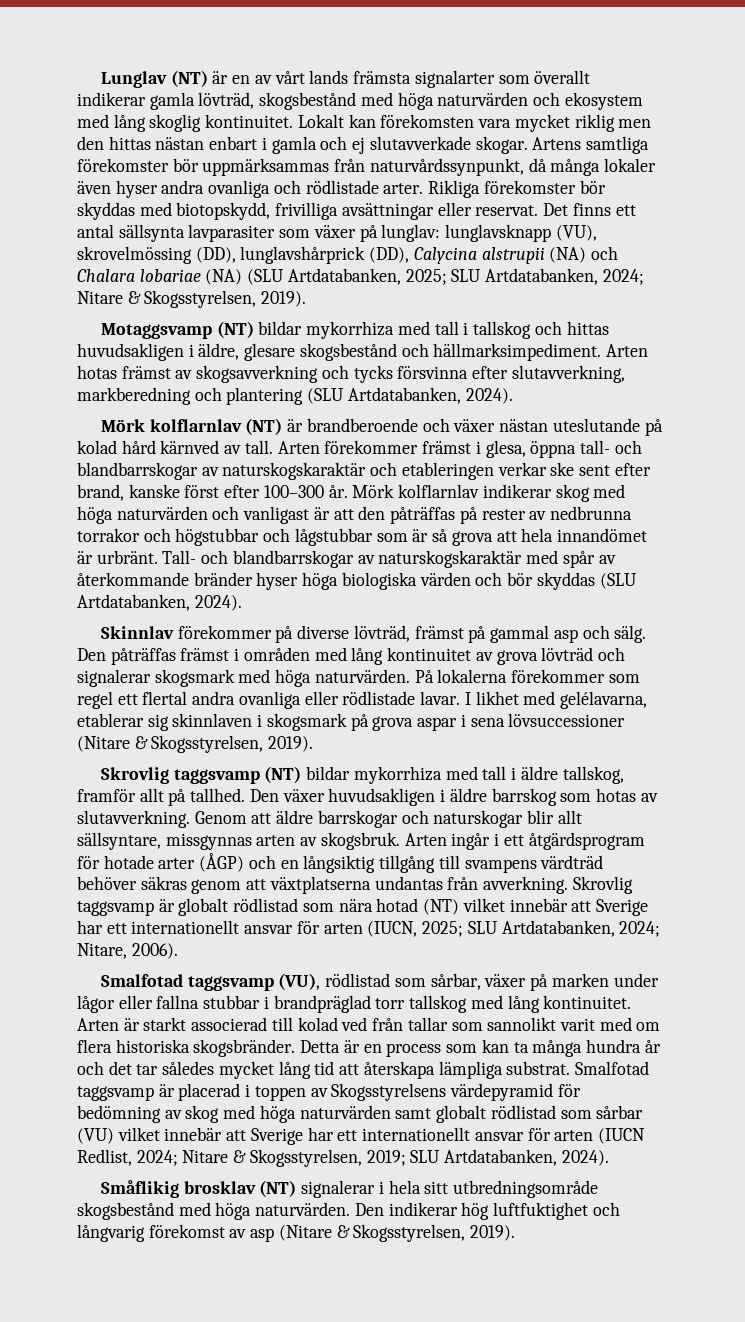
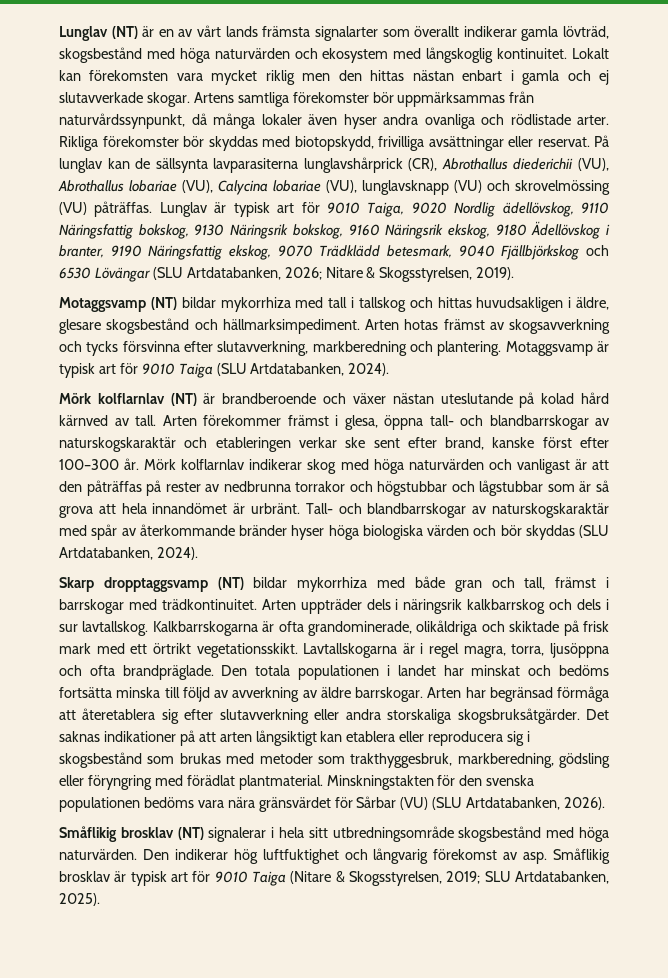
- Lunglav (NT) är en av vårt lands främsta signalarter som överallt indikerar gamla lövträd, skogsbestånd med höga naturvärden och ekosystem med lång skoglig kontinuitet.
+ Lunglav (NT) är en av vårt lands främsta signalarter som överallt indikerar gamla lövträd, skogsbestånd med höga naturvärden och ekosystem med långskoglig kontinuitet.
- Det finns ett antal sällsynta lavparasiter som växer på lunglav: lunglavsknapp (VU), skrovelmössing (DD), lunglavshårprick (DD), Calycina alstrupii (NA) och Chalara lobariae (NA) (SLU Artdatabanken, 2025; SLU Artdatabanken, 2024; Nitare & Skogsstyrelsen, 2019).
+ På lunglav kan de sällsynta lavparasiterna lunglavshårprick (CR), Abrothallus diederichii (VU), Abrothallus lobariae (VU), Calycina lobariae (VU), lunglavsknapp (VU) och skrovelmössing (VU) påträffas. Lunglav är typisk art för 9010 Taiga, 9020 Nordlig ädellövskog, 9110 Näringsfattig bokskog, 9130 Näringsrik bokskog, 9160 Näringsrik ekskog, 9180 Ädellövskog i branter, 9190 Näringsfattig ekskog, 9070 Trädklädd betesmark, 9040 Fjällbjörkskog och 6530 Lövängar (SLU Artdatabanken, 2026; Nitare & Skogsstyrelsen, 2019).
- Arten hotas främst av skogsavverkning och tycks försvinna efter slutavverkning, markberedning och plantering (SLU Artdatabanken, 2024).
+ Arten hotas främst av skogsavverkning och tycks försvinna efter slutavverkning, markberedning och plantering. Motaggsvamp är typisk art för 9010 Taiga (SLU Artdatabanken, 2024).
- Skinnlav förekommer på diverse lövträd, främst på gammal asp och sälg. Den påträffas främst i områden med lång kontinuitet av grova lövträd och signalerar skogsmark med höga naturvärden. På lokalerna förekommer som regel ett flertal andra ovanliga eller rödlistade lavar. I likhet med gelélavarna, etablerar sig skinnlaven i skogsmark på grova aspar i sena lövsuccessioner (Nitare & Skogsstyrelsen, 2019).
- Skrovlig taggsvamp (NT) bildar mykorrhiza med tall i äldre tallskog, framför allt på tallhed. Den växer huvudsakligen i äldre barrskog som hotas av slutavverkning. Genom att äldre barrskogar och naturskogar blir allt sällsyntare, missgynnas arten av skogsbruk. Arten ingår i ett åtgärdsprogram för hotade arter (ÅGP) och en långsiktig tillgång till svampens värdträd behöver säkras genom att växtplatserna undantas från avverkning. Skrovlig taggsvamp är globalt rödlistad som nära hotad (NT) vilket innebär att Sverige har ett internationellt ansvar för arten (IUCN, 2025; SLU Artdatabanken, 2024; Nitare, 2006).
- Smalfotad taggsvamp (VU), rödlistad som sårbar, växer på marken under lågor eller fallna stubbar i brandpräglad torr tallskog med lång kontinuitet. Arten är starkt associerad till kolad ved från tallar som sannolikt varit med om flera historiska skogsbränder. Detta är en process som kan ta många hundra år och det tar således mycket lång tid att återskapa lämpliga substrat. Smalfotad taggsvamp är placerad i toppen av Skogsstyrelsens värdepyramid för bedömning av skog med höga naturvärden samt globalt rödlistad som sårbar (VU) vilket innebär att Sverige har ett internationellt ansvar för arten (IUCN Redlist, 2024; Nitare & Skogsstyrelsen, 2019; SLU Artdatabanken, 2024).
+ Skarp dropptaggsvamp (NT) bildar mykorrhiza med både gran och tall, främst i barrskogar med trädkontinuitet. Arten uppträder dels i näringsrik kalkbarrskog och dels i sur lavtallskog. Kalkbarrskogarna är ofta grandominerade, olikåldriga och skiktade på frisk mark med ett örtrikt vegetationsskikt. Lavtallskogarna är i regel magra, torra, ljusöppna och ofta brandpräglade. Den totala populationen i landet har minskat och bedöms fortsätta minska till följd av avverkning av äldre barrskogar. Arten har begränsad förmåga att återetablera sig efter slutavverkning eller andra storskaliga skogsbruksåtgärder. Det saknas indikationer på att arten långsiktigt kan etablera eller reproducera sig i skogsbestånd som brukas med metoder som trakthyggesbruk, markberedning, gödsling eller föryngring med förädlat plantmaterial. Minskningstakten för den svenska populationen bedöms vara nära gränsvärdet för Sårbar (VU) (SLU Artdatabanken, 2026).
- Den indikerar hög luftfuktighet och långvarig förekomst av asp (Nitare & Skogsstyrelsen, 2019).
+ Den indikerar hög luftfuktighet och långvarig förekomst av asp. Småflikig brosklav är typisk art för 9010 Taiga (Nitare & Skogsstyrelsen, 2019; SLU Artdatabanken, 2025).

